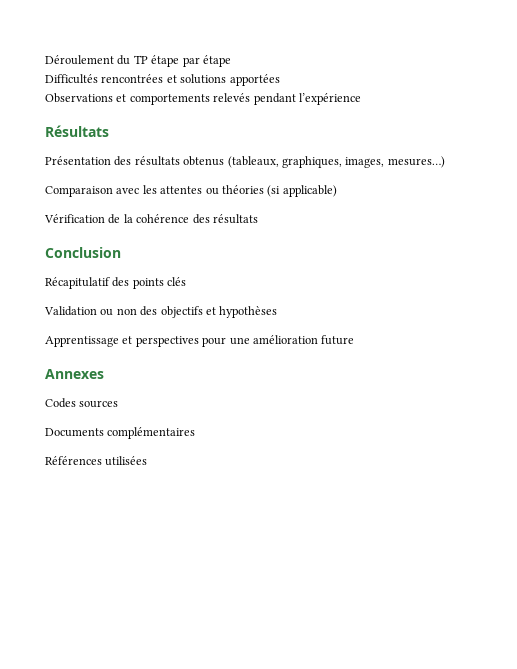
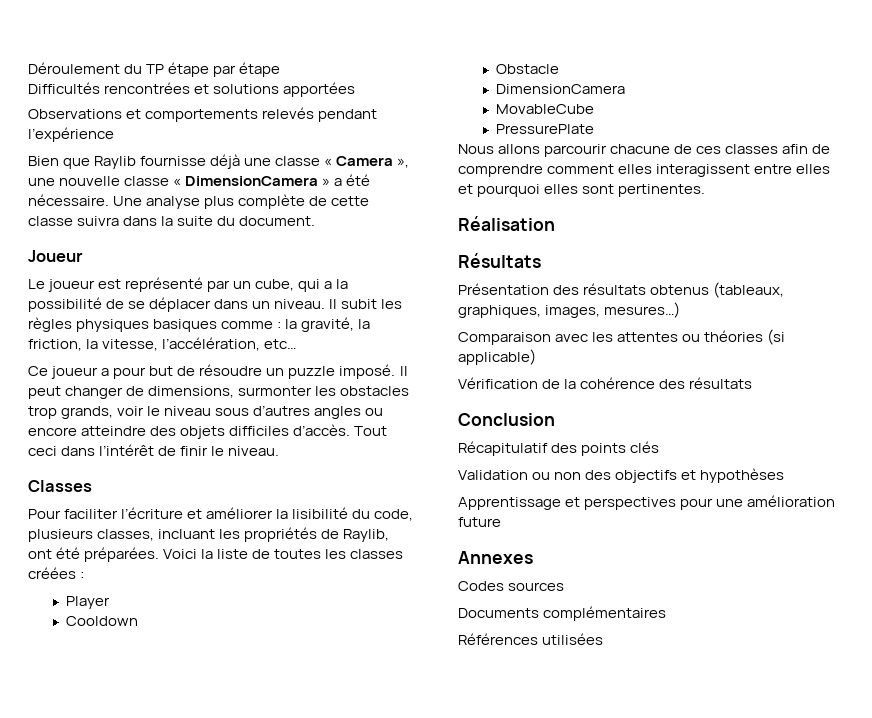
+ Bien que Raylib fournisse déjà une classe « Camera », une nouvelle classe « DimensionCamera » a été nécessaire. Une analyse plus complète de cette classe suivra dans la suite du document.
+ Joueur
+ Le joueur est représenté par un cube, qui a la possibilité de se déplacer dans un niveau. Il subit les règles physiques basiques comme : la gravité, la friction, la vitesse, l’accélération, etc…
+ Ce joueur a pour but de résoudre un puzzle imposé. Il peut changer de dimensions, surmonter les obstacles trop grands, voir le niveau sous d’autres angles ou encore atteindre des objets difficiles d’accès. Tout ceci dans l’intérêt de finir le niveau.
+ Classes
+ Pour faciliter l’écriture et améliorer la lisibilité du code, plusieurs classes, incluant les propriétés de Raylib, ont été préparées. Voici la liste de toutes les classes créées :
+ Player
+ Cooldown
+ Obstacle
+ DimensionCamera
+ MovableCube
+ PressurePlate
+ Nous allons parcourir chacune de ces classes afin de comprendre comment elles interagissent entre elles et pourquoi elles sont pertinentes.
+ Réalisation

